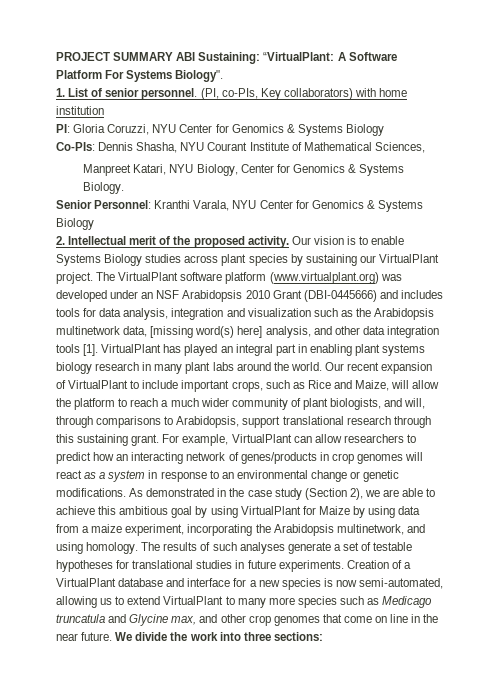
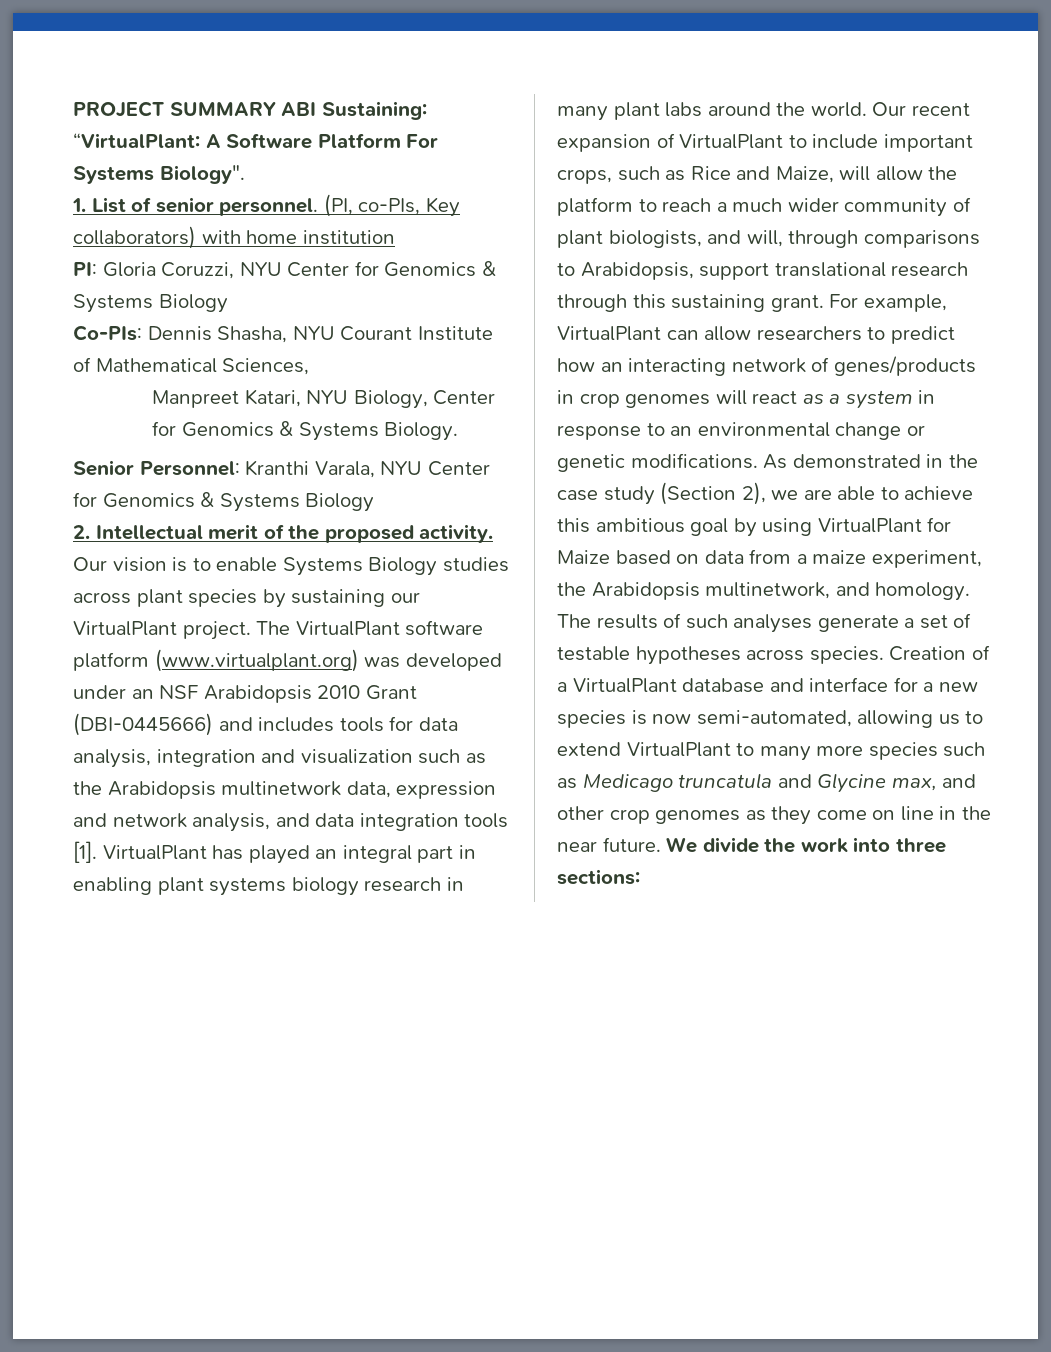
- The VirtualPlant software platform (www.virtualplant.org) was developed under an NSF Arabidopsis 2010 Grant (DBI-0445666) and includes tools for data analysis, integration and visualization such as the Arabidopsis multinetwork data, [missing word(s) here] analysis, and other data integration tools [1].
+ The VirtualPlant software platform (www.virtualplant.org) was developed under an NSF Arabidopsis 2010 Grant (DBI-0445666) and includes tools for data analysis, integration and visualization such as the Arabidopsis multinetwork data, expression and network analysis, and data integration tools [1].
- As demonstrated in the case study (Section 2), we are able to achieve this ambitious goal by using VirtualPlant for Maize by using data from a maize experiment, incorporating the Arabidopsis multinetwork, and using homology.
+ As demonstrated in the case study (Section 2), we are able to achieve this ambitious goal by using VirtualPlant for Maize based on data from a maize experiment, the Arabidopsis multinetwork, and homology.
- The results of such analyses generate a set of testable hypotheses for translational studies in future experiments.
+ The results of such analyses generate a set of testable hypotheses across species.
- Creation of a VirtualPlant database and interface for a new species is now semi-automated, allowing us to extend VirtualPlant to many more species such as Medicago truncatula and Glycine max, and other crop genomes that come on line in the near future.
+ Creation of a VirtualPlant database and interface for a new species is now semi-automated, allowing us to extend VirtualPlant to many more species such as Medicago truncatula and Glycine max, and other crop genomes as they come on line in the near future.

